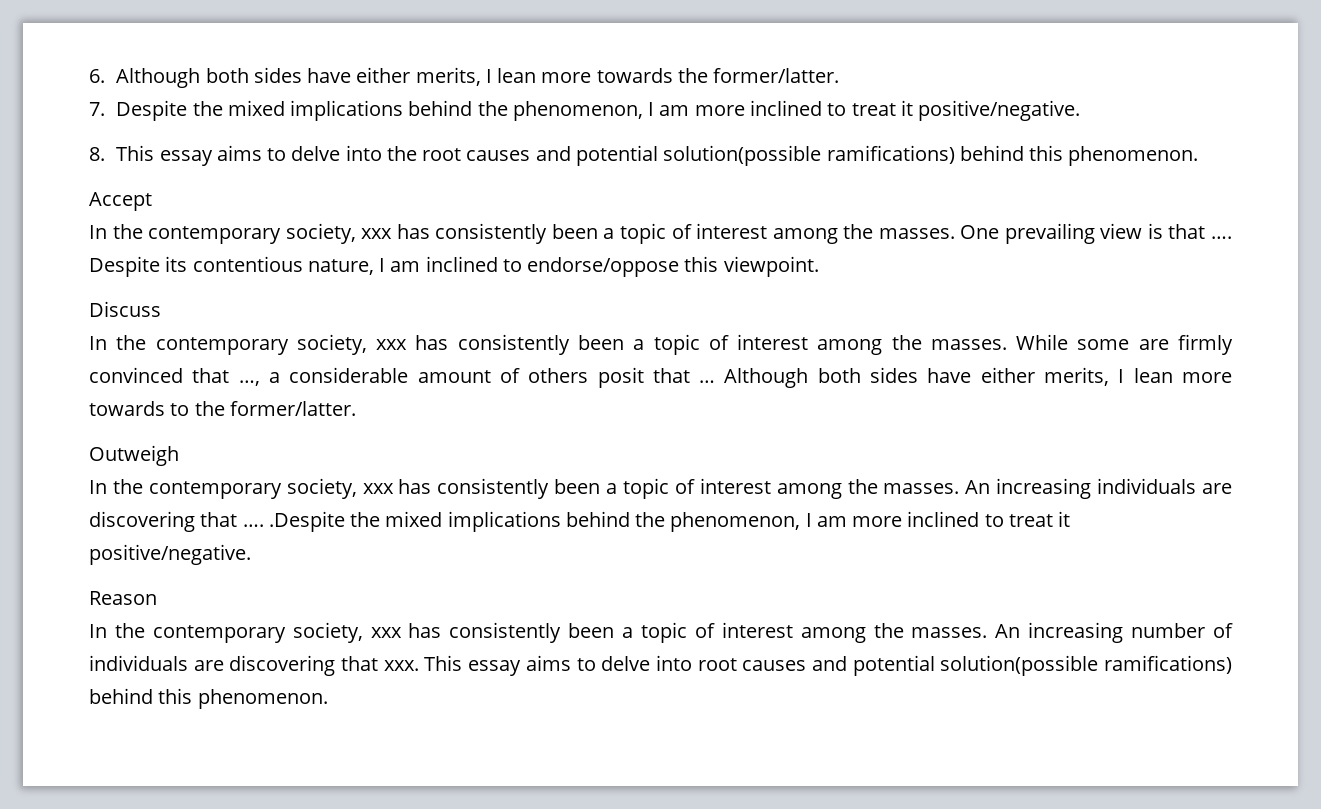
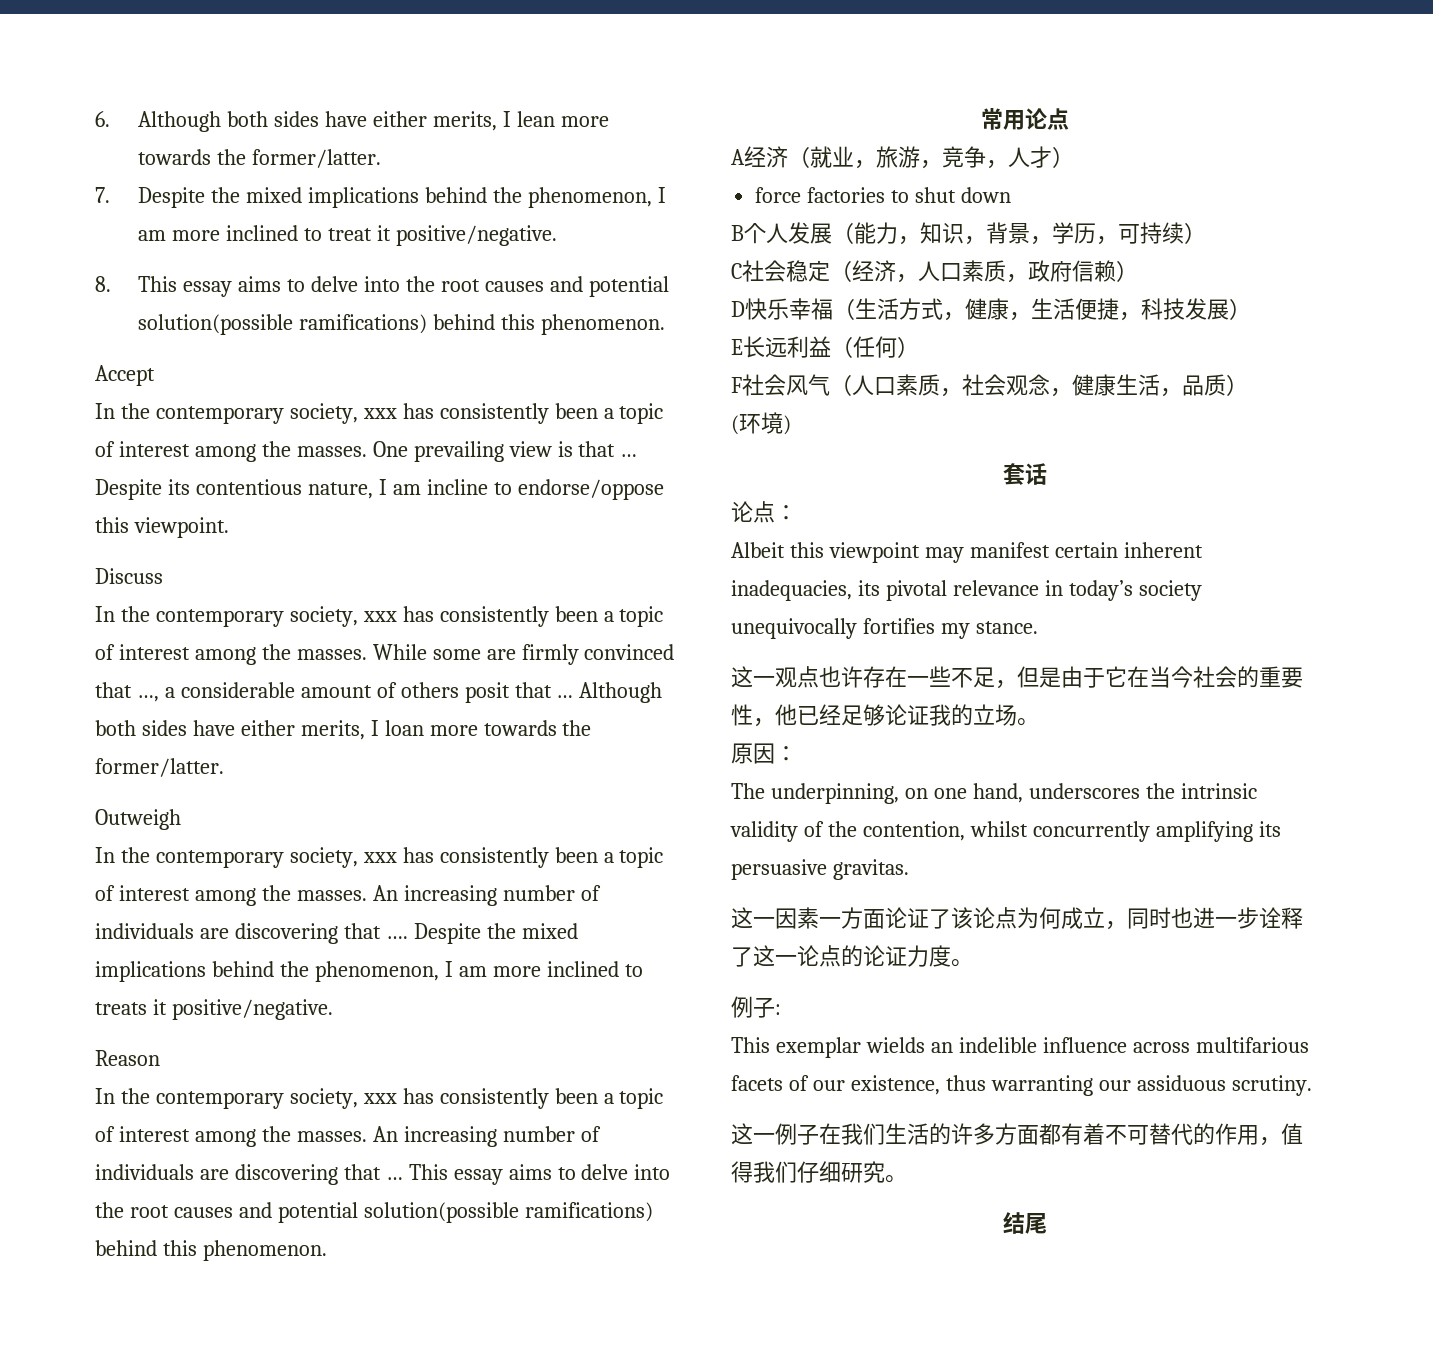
- One prevailing view is that ….
+ One prevailing view is that …
- Despite its contentious nature, I am inclined to endorse/oppose this viewpoint.
+ Despite its contentious nature, I am incline to endorse/oppose this viewpoint.
- Although both sides have either merits, I lean more towards to the former/latter.
+ Although both sides have either merits, I loan more towards the former/latter.
- An increasing individuals are discovering that …. .Despite the mixed implications behind the phenomenon, I am more inclined to treat it positive/negative.
+ An increasing number of individuals are discovering that …. Despite the mixed implications behind the phenomenon, I am more inclined to treats it positive/negative.
- An increasing number of individuals are discovering that xxx. This essay aims to delve into root causes and potential solution(possible ramifications) behind this phenomenon.
+ An increasing number of individuals are discovering that … This essay aims to delve into the root causes and potential solution(possible ramifications) behind this phenomenon.
+ 常用论点
+ A经济（就业，旅游，竞争，人才）
+ force factories to shut down
+ B个人发展（能力，知识，背景，学历，可持续）
+ C社会稳定（经济，人口素质，政府信赖）
+ D快乐幸福（生活方式，健康，生活便捷，科技发展）
+ E长远利益（任何）
+ F社会风气（人口素质，社会观念，健康生活，品质）
+ (环境)
+ 套话
+ 论点：
+ Albeit this viewpoint may manifest certain inherent inadequacies, its pivotal relevance in today’s society unequivocally fortifies my stance.
+ 这一观点也许存在一些不足，但是由于它在当今社会的重要性，他已经足够论证我的立场。
+ 原因：
+ The underpinning, on one hand, underscores the intrinsic validity of the contention, whilst concurrently amplifying its persuasive gravitas.
+ 这一因素一方面论证了该论点为何成立，同时也进一步诠释了这一论点的论证力度。
+ 例子:
+ This exemplar wields an indelible influence across multifarious facets of our existence, thus warranting our assiduous scrutiny.
+ 这一例子在我们生活的许多方面都有着不可替代的作用，值得我们仔细研究。
+ 结尾

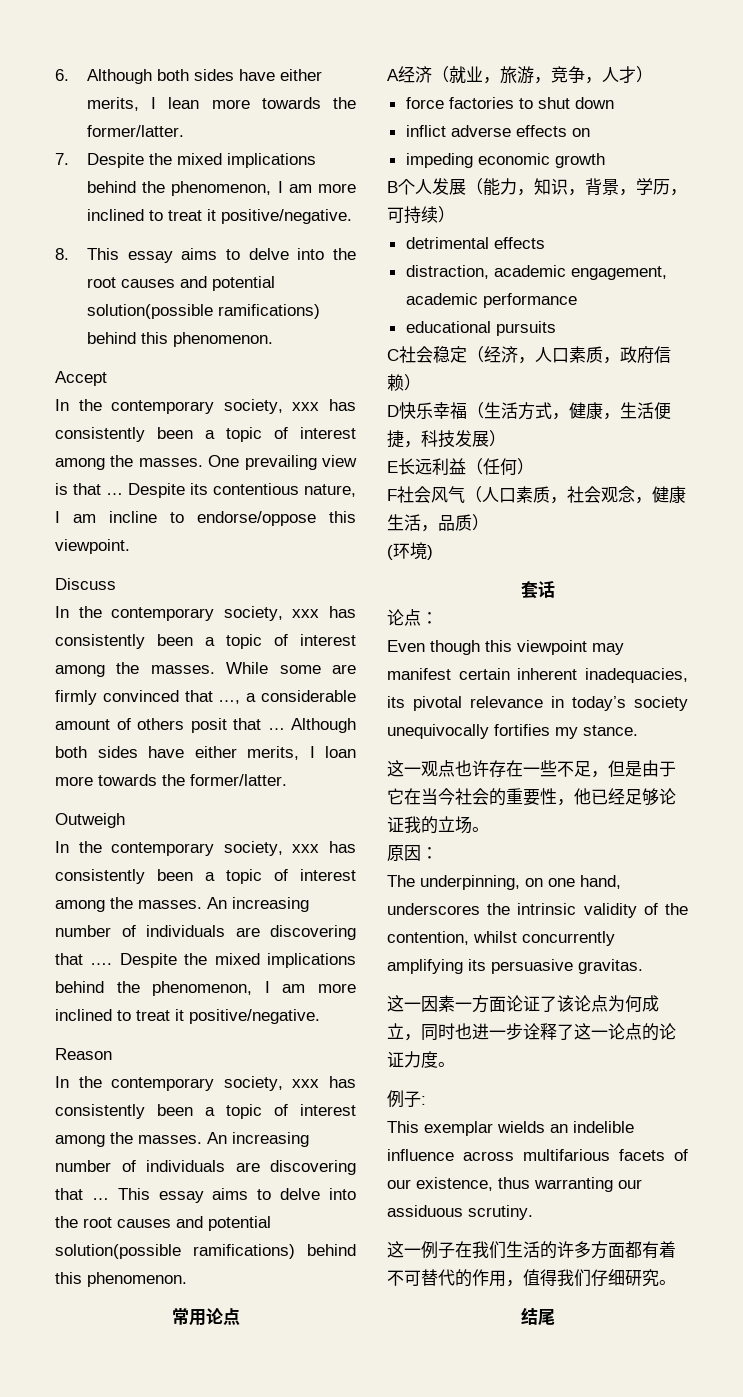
- An increasing number of individuals are discovering that …. Despite the mixed implications behind the phenomenon, I am more inclined to treats it positive/negative.
+ An increasing number of individuals are discovering that …. Despite the mixed implications behind the phenomenon, I am more inclined to treat it positive/negative.
+ inflict adverse effects on
+ impeding economic growth
+ detrimental effects
+ distraction, academic engagement, academic performance
+ educational pursuits
- Albeit this viewpoint may manifest certain inherent inadequacies, its pivotal relevance in today’s society unequivocally fortifies my stance.
+ Even though this viewpoint may manifest certain inherent inadequacies, its pivotal relevance in today’s society unequivocally fortifies my stance.

